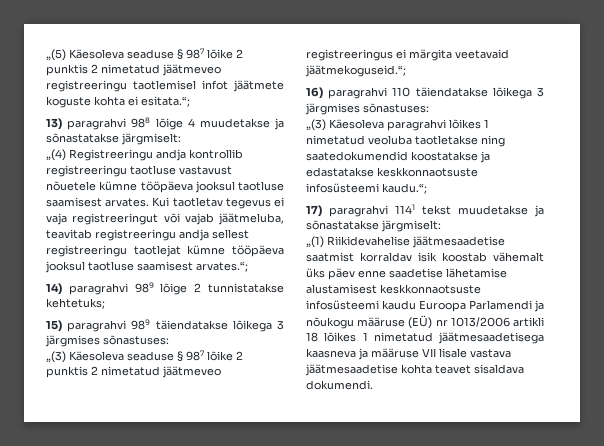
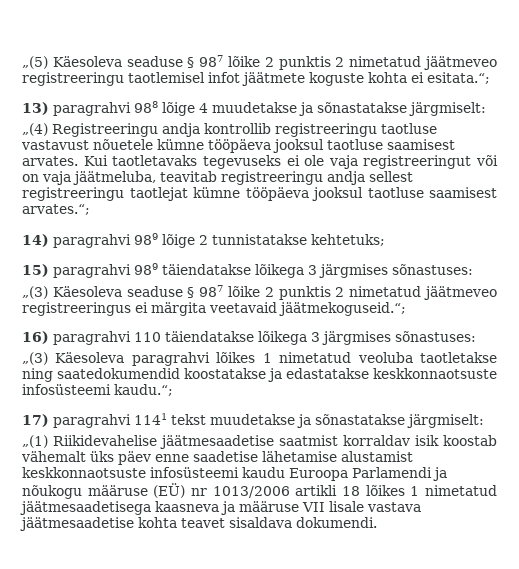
- Kui taotletav tegevus ei vaja registreeringut või vajab jäätmeluba, teavitab registreeringu andja sellest registreeringu taotlejat kümne tööpäeva jooksul taotluse saamisest arvates.“;
+ Kui taotletavaks tegevuseks ei ole vaja registreeringut või on vaja jäätmeluba, teavitab registreeringu andja sellest registreeringu taotlejat kümne tööpäeva jooksul taotluse saamisest arvates.“;
- „(1) Riikidevahelise jäätmesaadetise saatmist korraldav isik koostab vähemalt üks päev enne saadetise lähetamise alustamisest keskkonnaotsuste infosüsteemi kaudu Euroopa Parlamendi ja nõukogu määruse (EÜ) nr 1013/2006 artikli 18 lõikes 1 nimetatud jäätmesaadetisega kaasneva ja määruse VII lisale vastava jäätmesaadetise kohta teavet sisaldava dokumendi.
+ „(1) Riikidevahelise jäätmesaadetise saatmist korraldav isik koostab vähemalt üks päev enne saadetise lähetamise alustamist keskkonnaotsuste infosüsteemi kaudu Euroopa Parlamendi ja nõukogu määruse (EÜ) nr 1013/2006 artikli 18 lõikes 1 nimetatud jäätmesaadetisega kaasneva ja määruse VII lisale vastava jäätmesaadetise kohta teavet sisaldava dokumendi.

